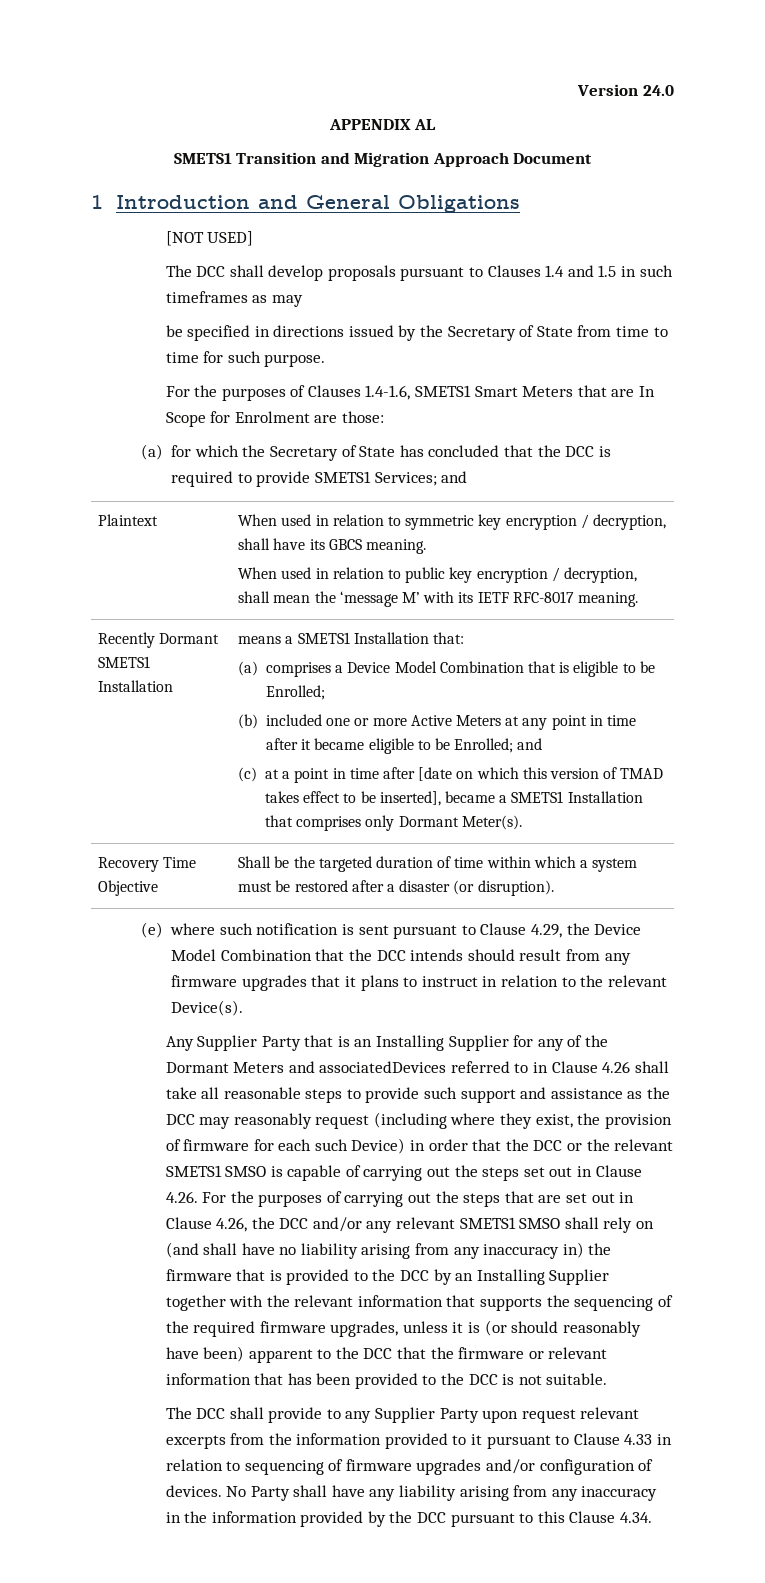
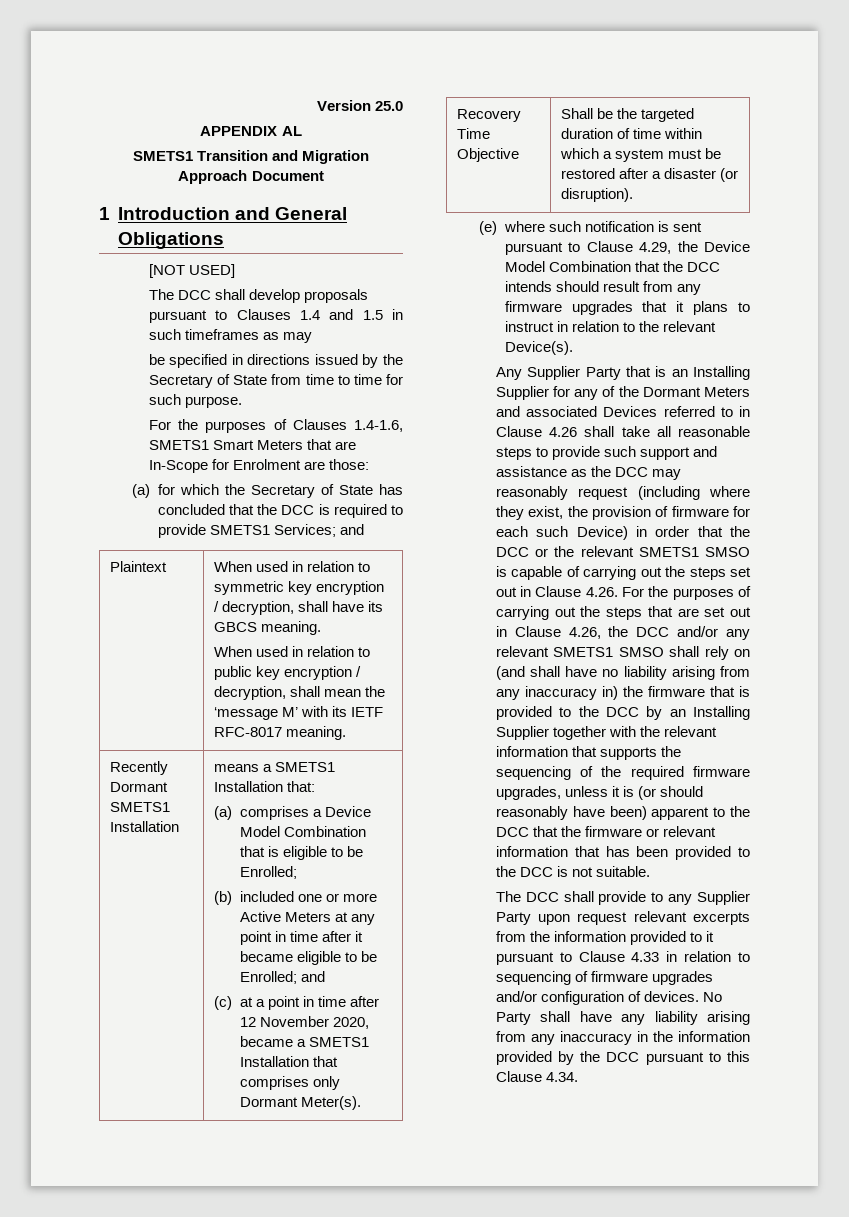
- Version 24.0
+ Version 25.0
- For the purposes of Clauses 1.4-1.6, SMETS1 Smart Meters that are In Scope for Enrolment are those:
+ For the purposes of Clauses 1.4-1.6, SMETS1 Smart Meters that are In-Scope for Enrolment are those:
- (c) at a point in time after [date on which this version of TMAD takes effect to be inserted], became a SMETS1 Installation that comprises only Dormant Meter(s).
+ (c) at a point in time after 12 November 2020, became a SMETS1 Installation that comprises only Dormant Meter(s).
- Any Supplier Party that is an Installing Supplier for any of the Dormant Meters and associatedDevices referred to in Clause 4.26 shall take all reasonable steps to provide such support and assistance as the DCC may reasonably request (including where they exist, the provision of firmware for each such Device) in order that the DCC or the relevant SMETS1 SMSO is capable of carrying out the steps set out in Clause 4.26. For the purposes of carrying out the steps that are set out in Clause 4.26, the DCC and/or any relevant SMETS1 SMSO shall rely on (and shall have no liability arising from any inaccuracy in) the firmware that is provided to the DCC by an Installing Supplier together with the relevant information that supports the sequencing of the required firmware upgrades, unless it is (or should reasonably have been) apparent to the DCC that the firmware or relevant information that has been provided to the DCC is not suitable.
+ Any Supplier Party that is an Installing Supplier for any of the Dormant Meters and associated Devices referred to in Clause 4.26 shall take all reasonable steps to provide such support and assistance as the DCC may reasonably request (including where they exist, the provision of firmware for each such Device) in order that the DCC or the relevant SMETS1 SMSO is capable of carrying out the steps set out in Clause 4.26. For the purposes of carrying out the steps that are set out in Clause 4.26, the DCC and/or any relevant SMETS1 SMSO shall rely on (and shall have no liability arising from any inaccuracy in) the firmware that is provided to the DCC by an Installing Supplier together with the relevant information that supports the sequencing of the required firmware upgrades, unless it is (or should reasonably have been) apparent to the DCC that the firmware or relevant information that has been provided to the DCC is not suitable.

